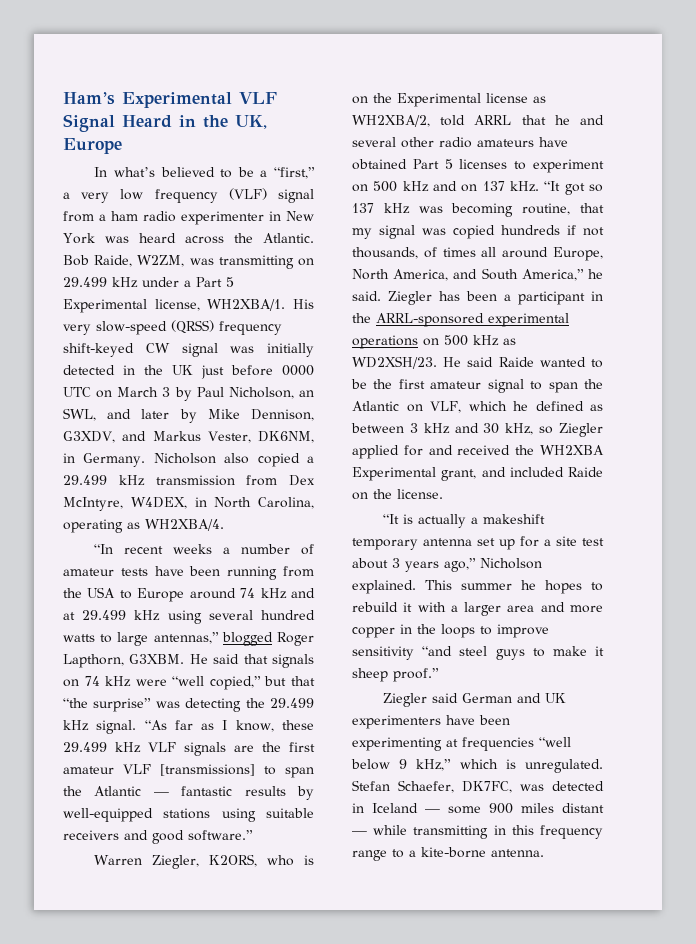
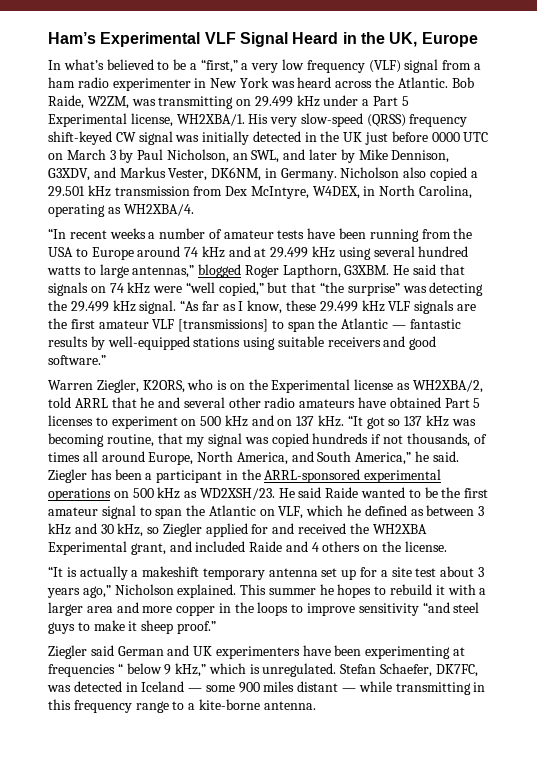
- Nicholson also copied a 29.499 kHz transmission from Dex McIntyre, W4DEX, in North Carolina, operating as WH2XBA/4.
+ Nicholson also copied a 29.501 kHz transmission from Dex McIntyre, W4DEX, in North Carolina, operating as WH2XBA/4.
- He said Raide wanted to be the first amateur signal to span the Atlantic on VLF, which he defined as between 3 kHz and 30 kHz, so Ziegler applied for and received the WH2XBA Experimental grant, and included Raide on the license.
+ He said Raide wanted to be the first amateur signal to span the Atlantic on VLF, which he defined as between 3 kHz and 30 kHz, so Ziegler applied for and received the WH2XBA Experimental grant, and included Raide and 4 others on the license.
- Ziegler said German and UK experimenters have been experimenting at frequencies “well below 9 kHz,” which is unregulated.
+ Ziegler said German and UK experimenters have been experimenting at frequencies “ below 9 kHz,” which is unregulated.

